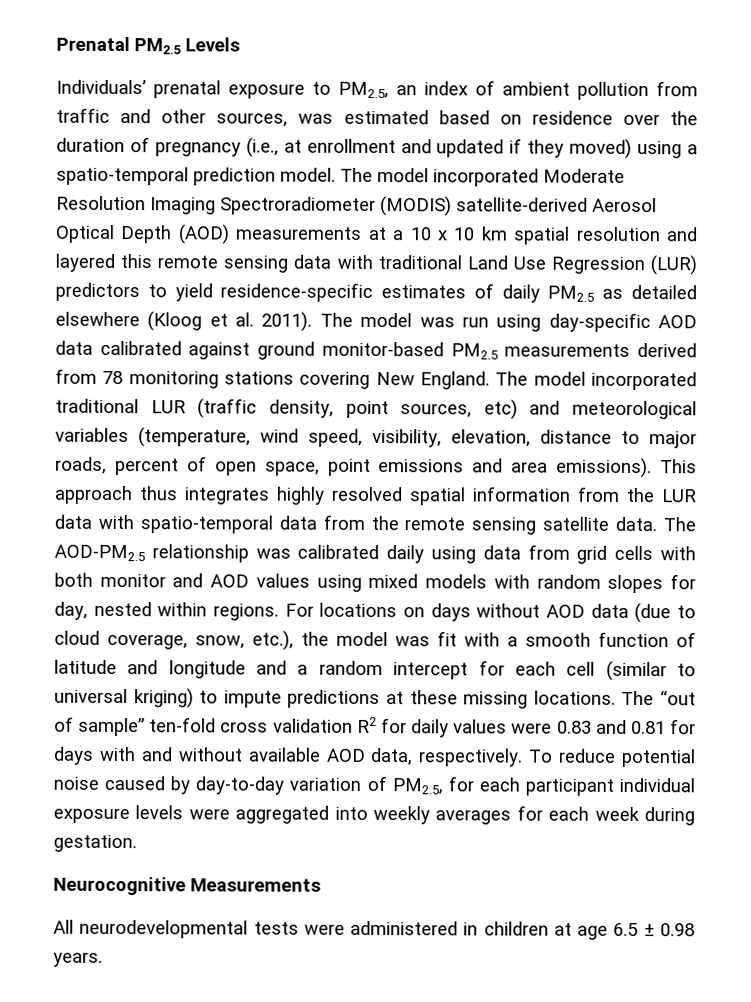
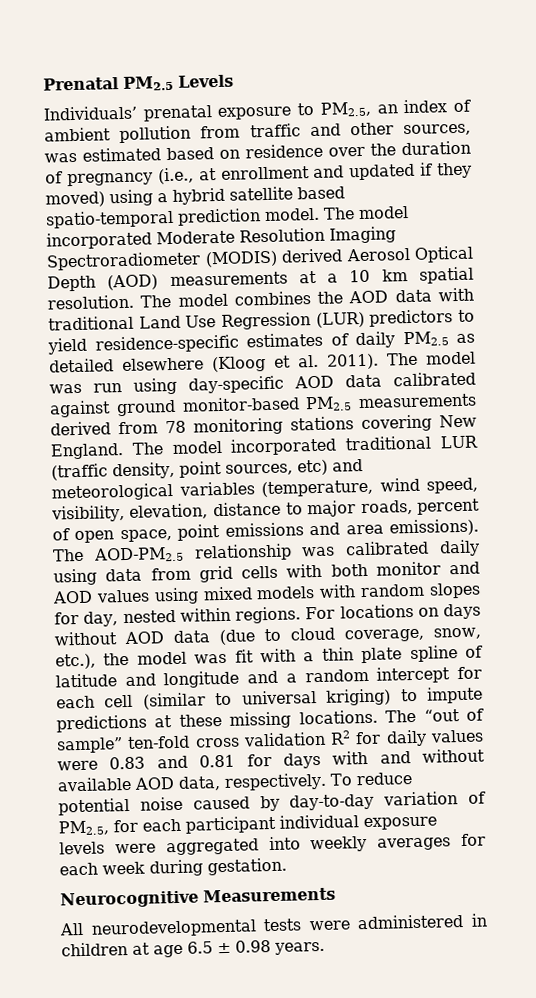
- Individuals’ prenatal exposure to PM2.5, an index of ambient pollution from traffic and other sources, was estimated based on residence over the duration of pregnancy (i.e., at enrollment and updated if they moved) using a spatio-temporal prediction model.
+ Individuals’ prenatal exposure to PM2.5, an index of ambient pollution from traffic and other sources, was estimated based on residence over the duration of pregnancy (i.e., at enrollment and updated if they moved) using a hybrid satellite based spatio-temporal prediction model.
- The model incorporated Moderate Resolution Imaging Spectroradiometer (MODIS) satellite-derived Aerosol Optical Depth (AOD) measurements at a 10 x 10 km spatial resolution and layered this remote sensing data with traditional Land Use Regression (LUR) predictors to yield residence-specific estimates of daily PM2.5 as detailed elsewhere (Kloog et al. 2011).
+ The model incorporated Moderate Resolution Imaging Spectroradiometer (MODIS) derived Aerosol Optical Depth (AOD) measurements at a 10 km spatial resolution. The model combines the AOD data with traditional Land Use Regression (LUR) predictors to yield residence-specific estimates of daily PM2.5 as detailed elsewhere (Kloog et al. 2011).
- This approach thus integrates highly resolved spatial information from the LUR data with spatio-temporal data from the remote sensing satellite data.
- For locations on days without AOD data (due to cloud coverage, snow, etc.), the model was fit with a smooth function of latitude and longitude and a random intercept for each cell (similar to universal kriging) to impute predictions at these missing locations.
+ For locations on days without AOD data (due to cloud coverage, snow, etc.), the model was fit with a thin plate spline of latitude and longitude and a random intercept for each cell (similar to universal kriging) to impute predictions at these missing locations.

